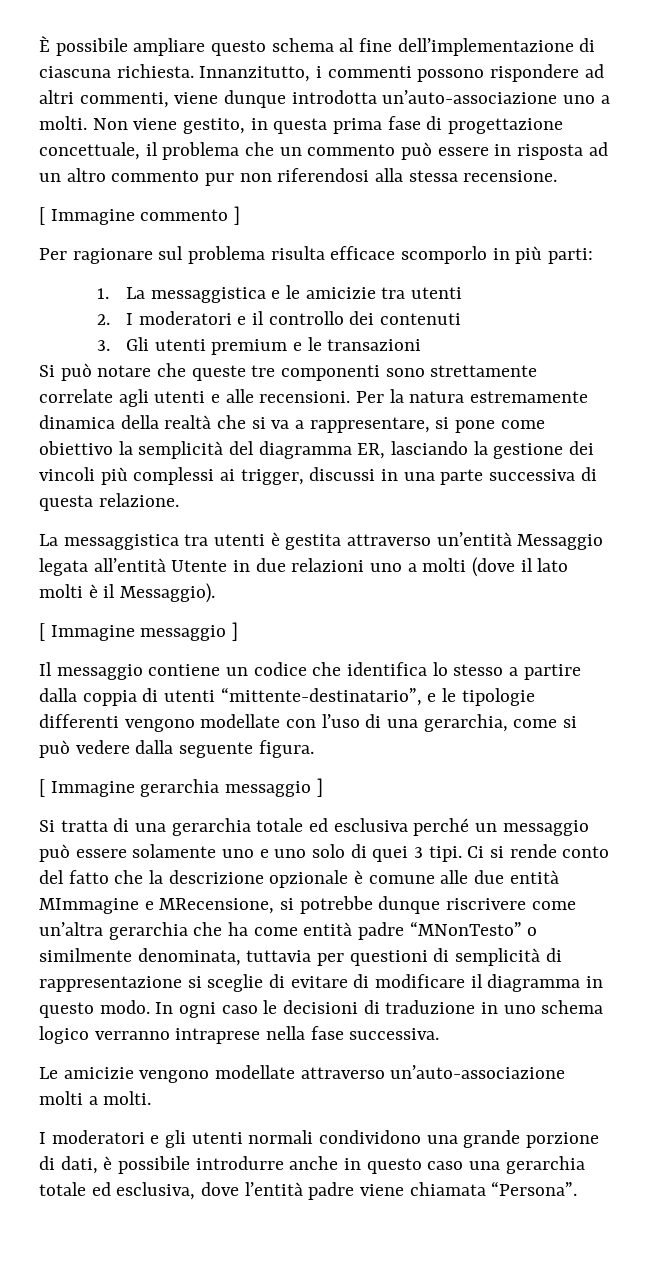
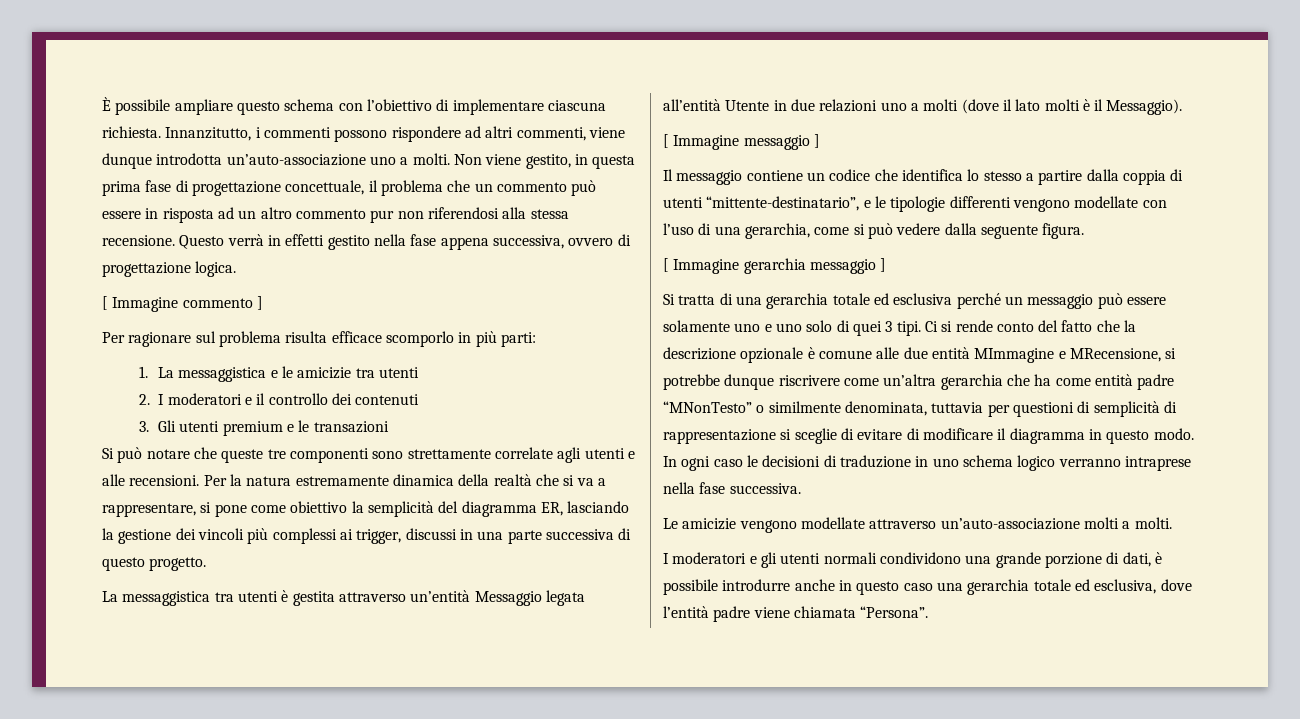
- È possibile ampliare questo schema al fine dell’implementazione di ciascuna richiesta.
+ È possibile ampliare questo schema con l’obiettivo di implementare ciascuna richiesta.
+ Questo verrà in effetti gestito nella fase appena successiva, ovvero di progettazione logica.
- Per la natura estremamente dinamica della realtà che si va a rappresentare, si pone come obiettivo la semplicità del diagramma ER, lasciando la gestione dei vincoli più complessi ai trigger, discussi in una parte successiva di questa relazione.
+ Per la natura estremamente dinamica della realtà che si va a rappresentare, si pone come obiettivo la semplicità del diagramma ER, lasciando la gestione dei vincoli più complessi ai trigger, discussi in una parte successiva di questo progetto.

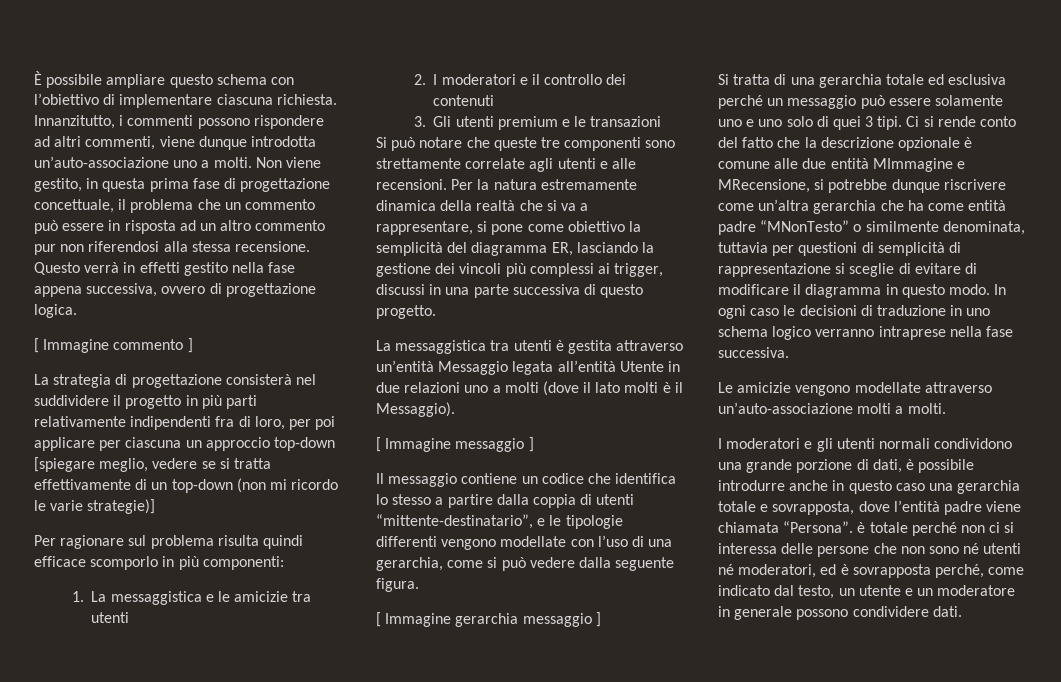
+ La strategia di progettazione consisterà nel suddividere il progetto in più parti relativamente indipendenti fra di loro, per poi applicare per ciascuna un approccio top-down [spiegare meglio, vedere se si tratta effettivamente di un top-down (non mi ricordo le varie strategie)]
- Per ragionare sul problema risulta efficace scomporlo in più parti:
+ Per ragionare sul problema risulta quindi efficace scomporlo in più componenti:
- I moderatori e gli utenti normali condividono una grande porzione di dati, è possibile introdurre anche in questo caso una gerarchia totale ed esclusiva, dove l’entità padre viene chiamata “Persona”.
+ I moderatori e gli utenti normali condividono una grande porzione di dati, è possibile introdurre anche in questo caso una gerarchia totale e sovrapposta, dove l’entità padre viene chiamata “Persona”. è totale perché non ci si interessa delle persone che non sono né utenti né moderatori, ed è sovrapposta perché, come indicato dal testo, un utente e un moderatore in generale possono condividere dati.

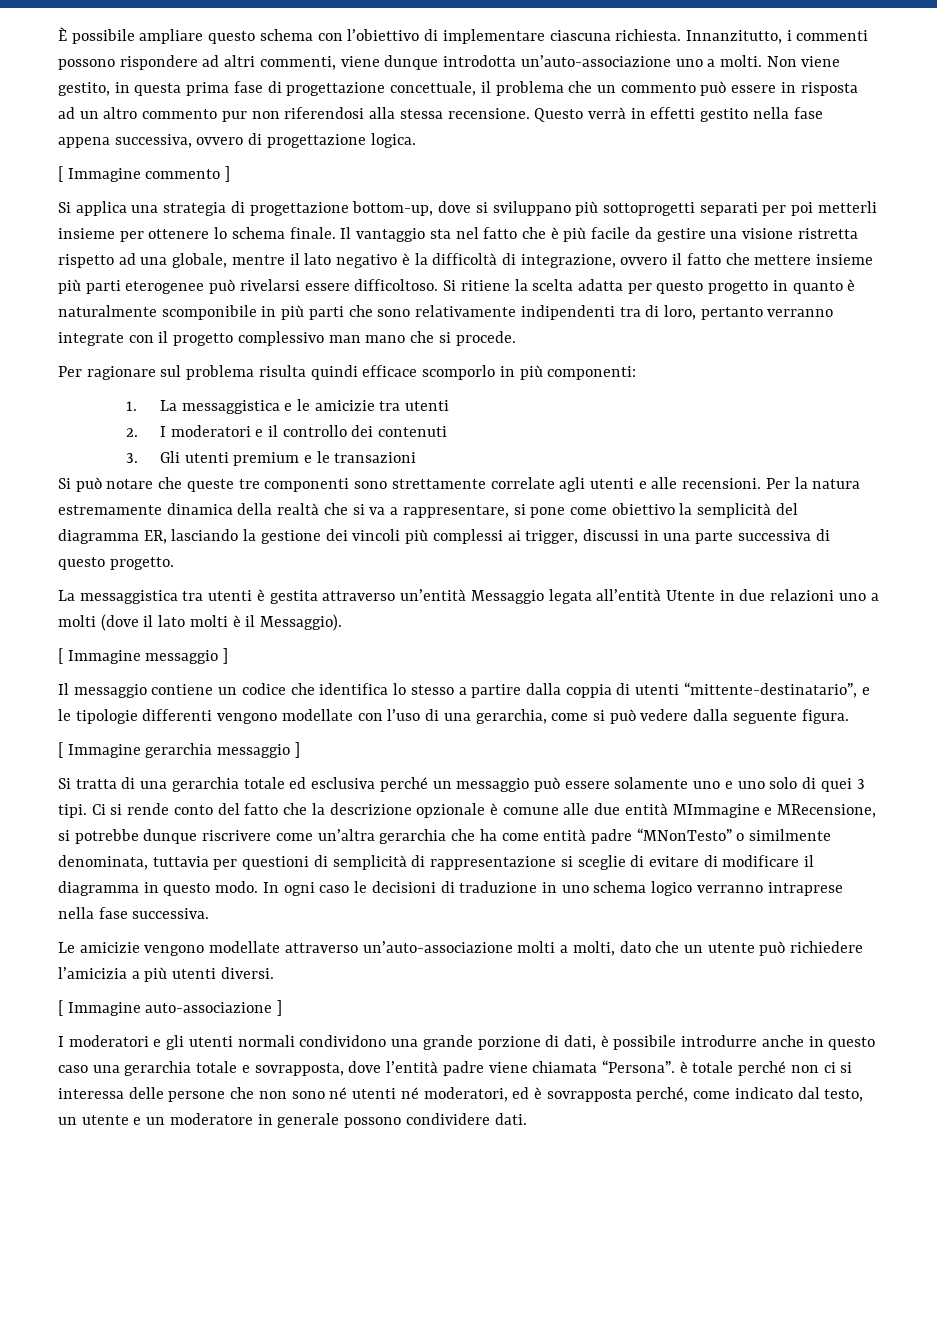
- La strategia di progettazione consisterà nel suddividere il progetto in più parti relativamente indipendenti fra di loro, per poi applicare per ciascuna un approccio top-down [spiegare meglio, vedere se si tratta effettivamente di un top-down (non mi ricordo le varie strategie)]
+ Si applica una strategia di progettazione bottom-up, dove si sviluppano più sottoprogetti separati per poi metterli insieme per ottenere lo schema finale. Il vantaggio sta nel fatto che è più facile da gestire una visione ristretta rispetto ad una globale, mentre il lato negativo è la difficoltà di integrazione, ovvero il fatto che mettere insieme più parti eterogenee può rivelarsi essere difficoltoso. Si ritiene la scelta adatta per questo progetto in quanto è naturalmente scomponibile in più parti che sono relativamente indipendenti tra di loro, pertanto verranno integrate con il progetto complessivo man mano che si procede.
- Le amicizie vengono modellate attraverso un’auto-associazione molti a molti.
+ Le amicizie vengono modellate attraverso un’auto-associazione molti a molti, dato che un utente può richiedere l’amicizia a più utenti diversi.
+ [ Immagine auto-associazione ]

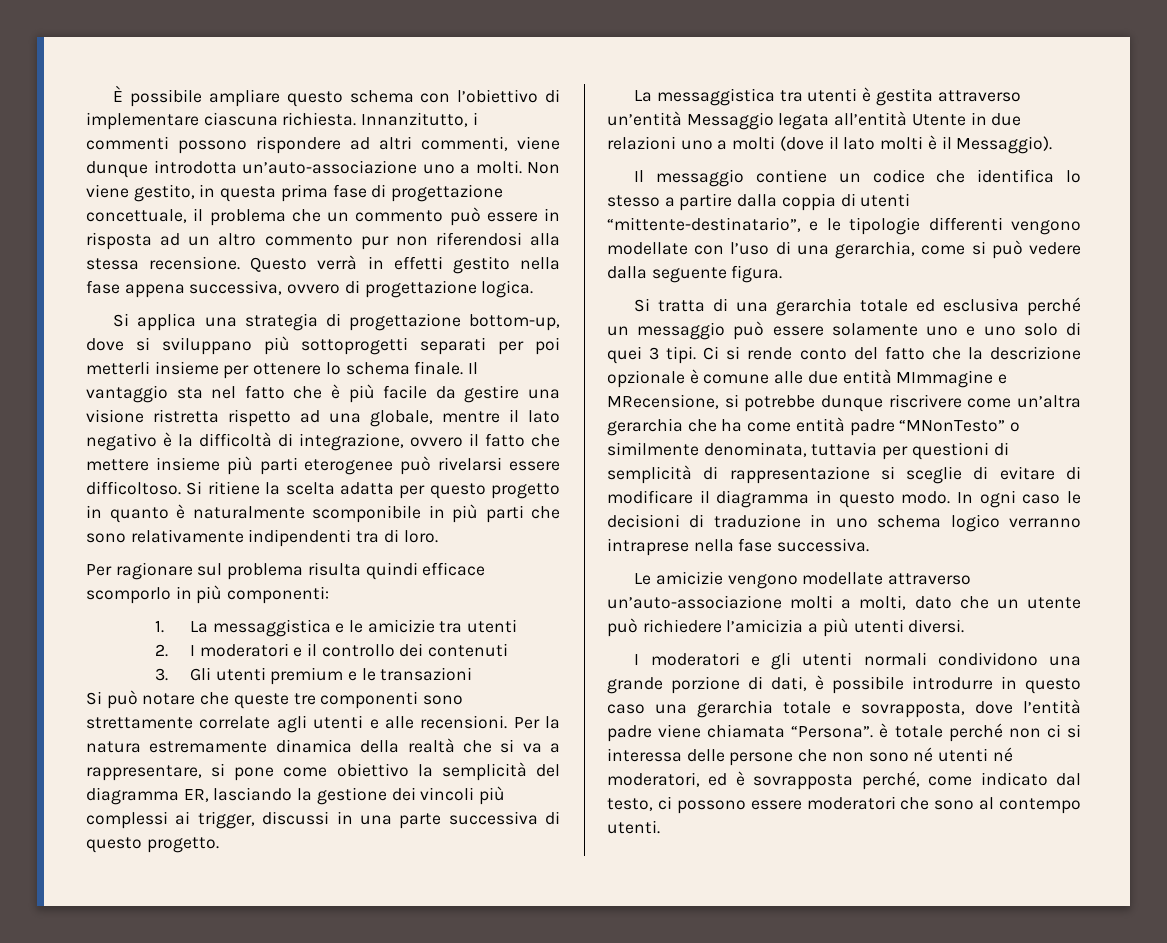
- [ Immagine commento ]
- Si ritiene la scelta adatta per questo progetto in quanto è naturalmente scomponibile in più parti che sono relativamente indipendenti tra di loro, pertanto verranno integrate con il progetto complessivo man mano che si procede.
+ Si ritiene la scelta adatta per questo progetto in quanto è naturalmente scomponibile in più parti che sono relativamente indipendenti tra di loro.
- [ Immagine messaggio ]
- [ Immagine gerarchia messaggio ]
- [ Immagine auto-associazione ]
- I moderatori e gli utenti normali condividono una grande porzione di dati, è possibile introdurre anche in questo caso una gerarchia totale e sovrapposta, dove l’entità padre viene chiamata “Persona”. è totale perché non ci si interessa delle persone che non sono né utenti né moderatori, ed è sovrapposta perché, come indicato dal testo, un utente e un moderatore in generale possono condividere dati.
+ I moderatori e gli utenti normali condividono una grande porzione di dati, è possibile introdurre in questo caso una gerarchia totale e sovrapposta, dove l’entità padre viene chiamata “Persona”. è totale perché non ci si interessa delle persone che non sono né utenti né moderatori, ed è sovrapposta perché, come indicato dal testo, ci possono essere moderatori che sono al contempo utenti.

